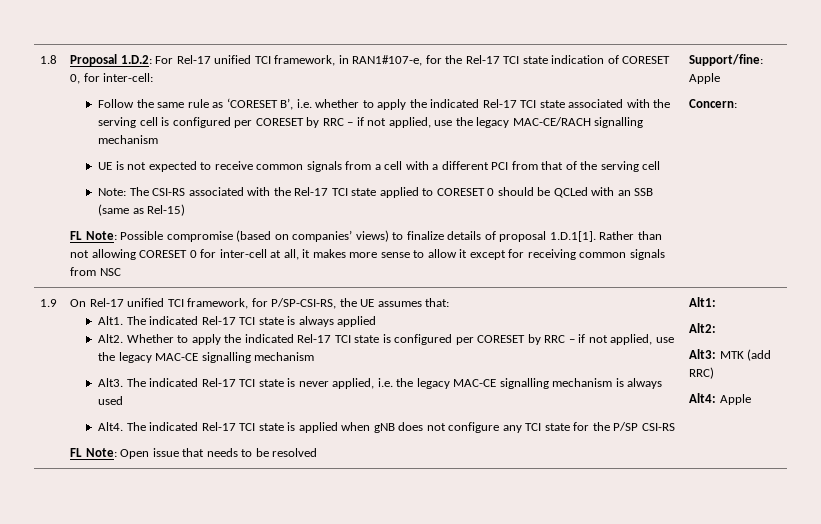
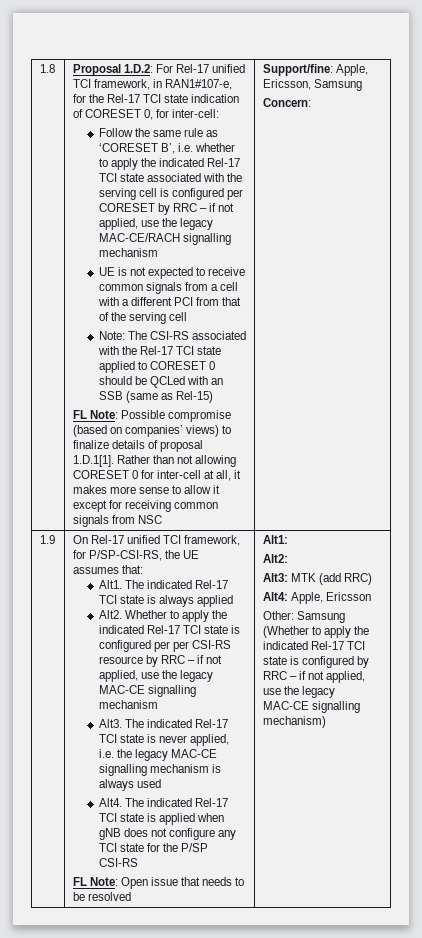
- Support/fine: Apple
+ Support/fine: Apple, Ericsson, Samsung
- Whether to apply the indicated Rel-17 TCI state is configured per CORESET by RRC – if not applied, use the legacy MAC-CE signalling mechanism
+ Whether to apply the indicated Rel-17 TCI state is configured per per CSI-RS resource by RRC – if not applied, use the legacy MAC-CE signalling mechanism
- Alt4: Apple
+ Alt4: Apple, Ericsson
+ Other: Samsung (Whether to apply the indicated Rel-17 TCI state is configured by RRC – if not applied, use the legacy MAC-CE signalling mechanism)

